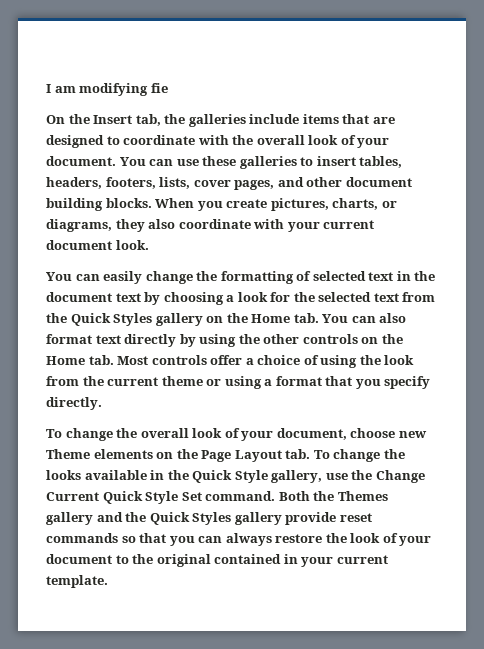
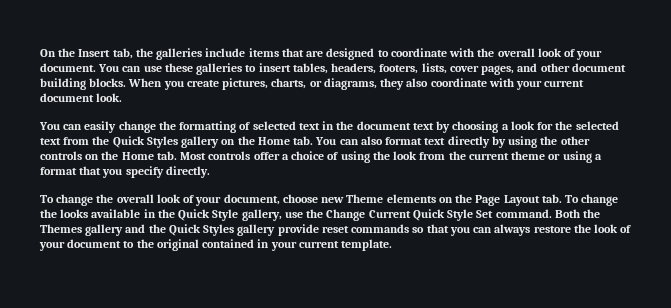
- I am modifying fie

